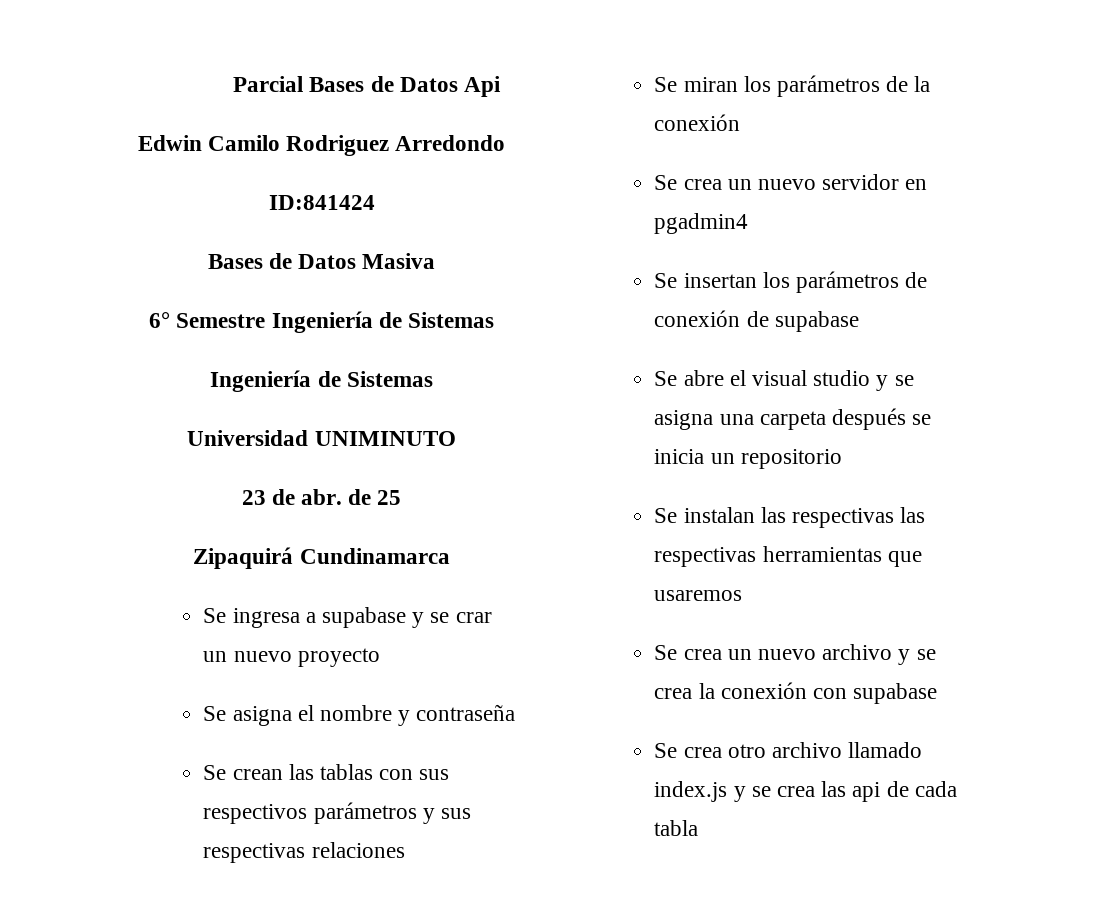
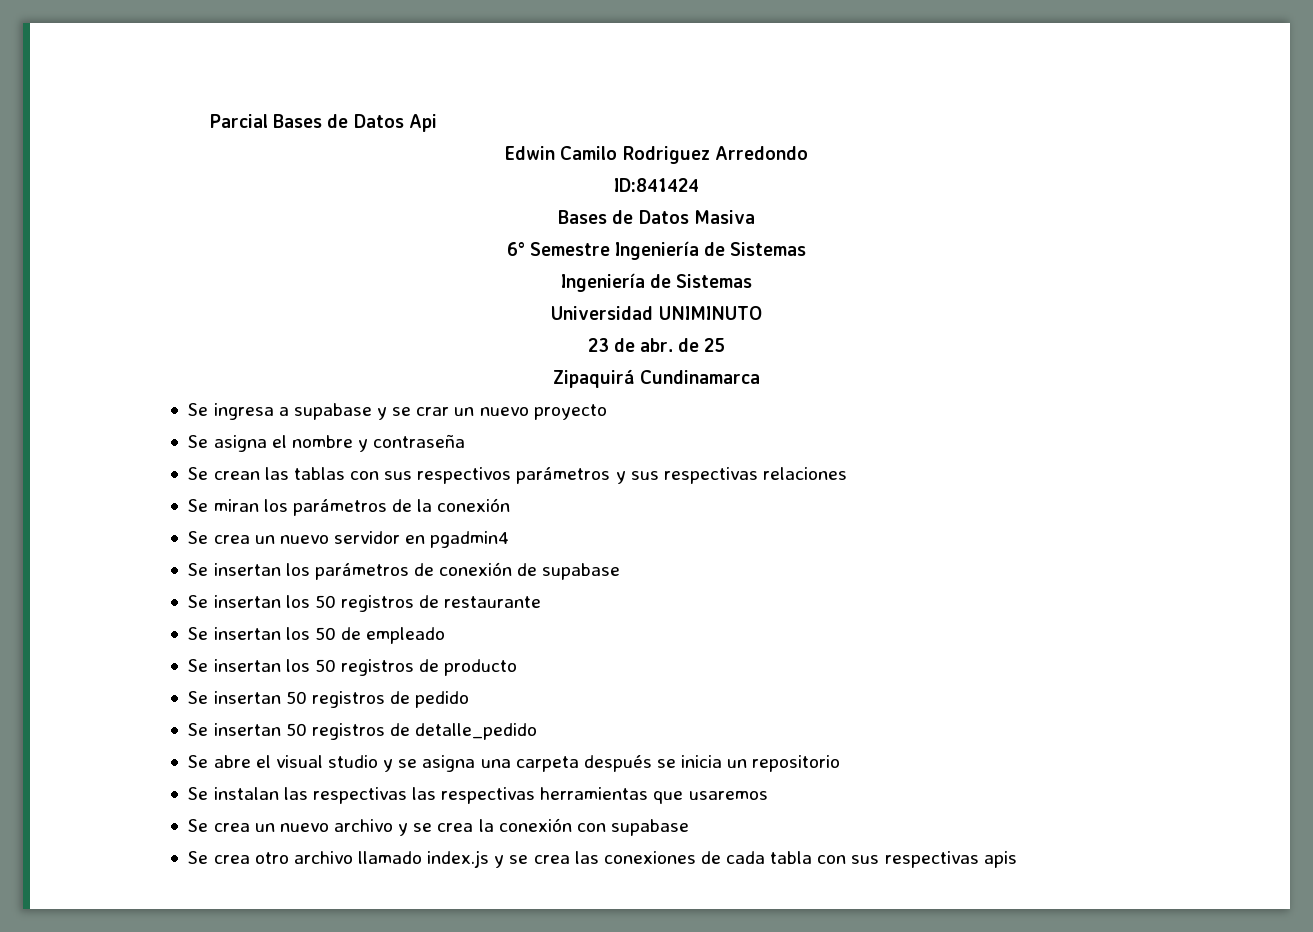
+ Se insertan los 50 registros de restaurante
+ Se insertan los 50 de empleado
+ Se insertan los 50 registros de producto
+ Se insertan 50 registros de pedido
+ Se insertan 50 registros de detalle_pedido
- Se crea otro archivo llamado index.js y se crea las api de cada tabla
+ Se crea otro archivo llamado index.js y se crea las conexiones de cada tabla con sus respectivas apis

